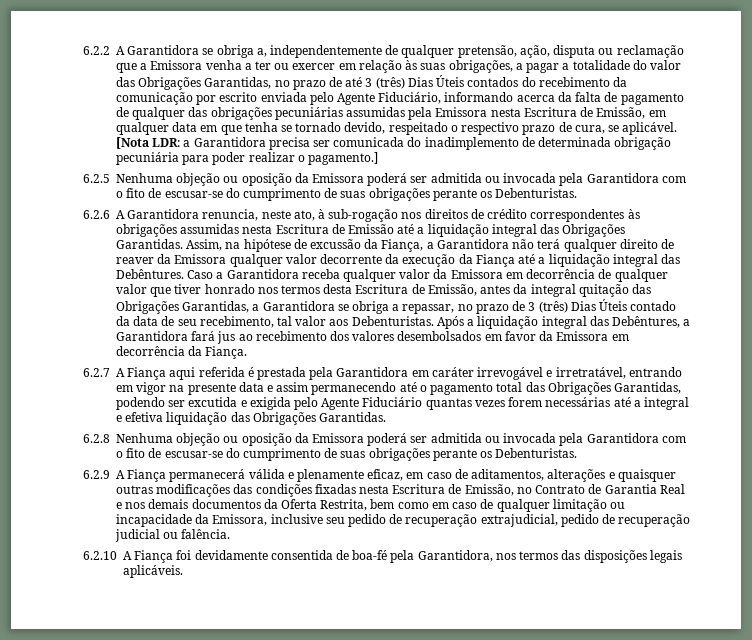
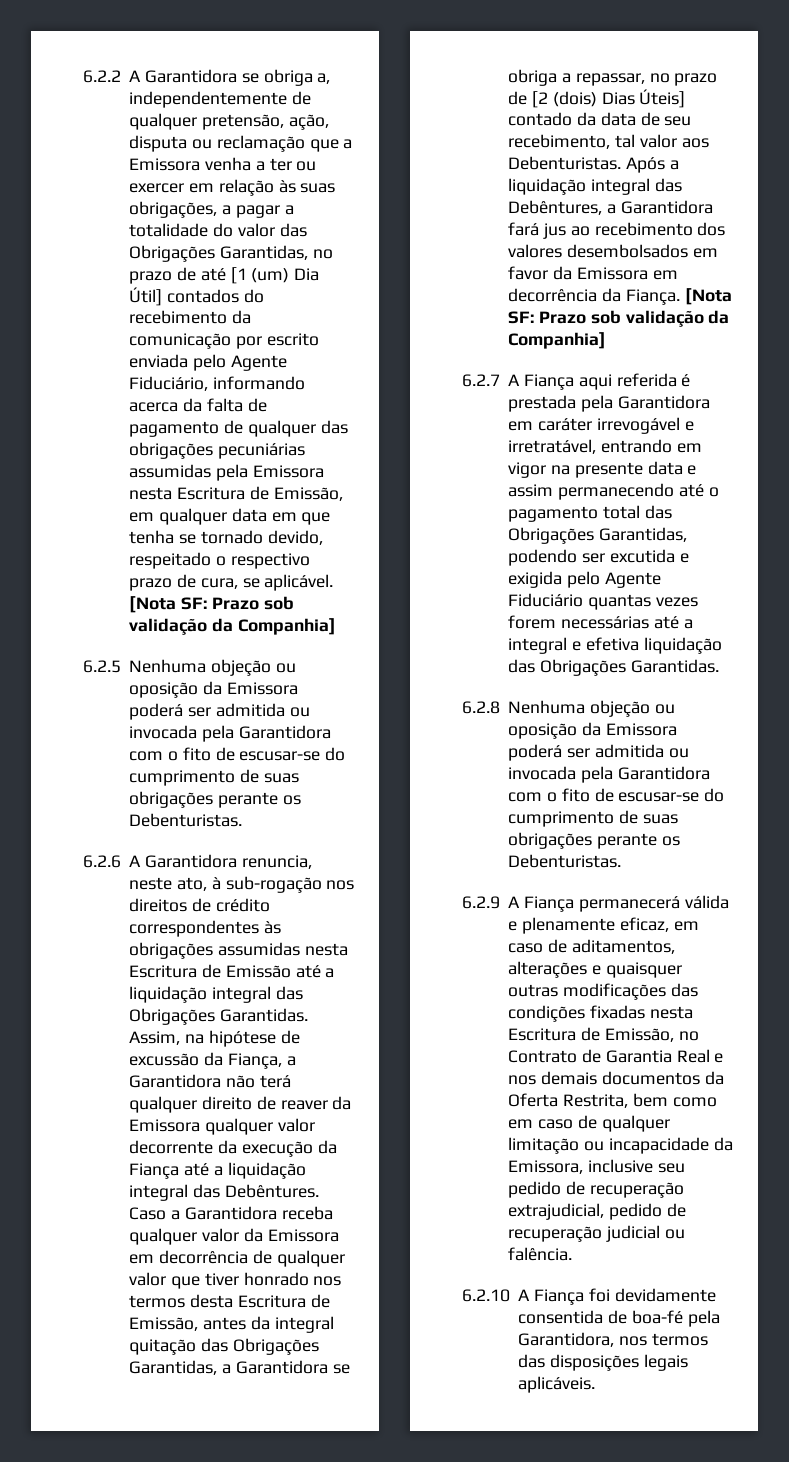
- 6.2.2 A Garantidora se obriga a, independentemente de qualquer pretensão, ação, disputa ou reclamação que a Emissora venha a ter ou exercer em relação às suas obrigações, a pagar a totalidade do valor das Obrigações Garantidas, no prazo de até 3 (três) Dias Úteis contados do recebimento da comunicação por escrito enviada pelo Agente Fiduciário, informando acerca da falta de pagamento de qualquer das obrigações pecuniárias assumidas pela Emissora nesta Escritura de Emissão, em qualquer data em que tenha se tornado devido, respeitado o respectivo prazo de cura, se aplicável. [Nota LDR: a Garantidora precisa ser comunicada do inadimplemento de determinada obrigação pecuniária para poder realizar o pagamento.]
+ 6.2.2 A Garantidora se obriga a, independentemente de qualquer pretensão, ação, disputa ou reclamação que a Emissora venha a ter ou exercer em relação às suas obrigações, a pagar a totalidade do valor das Obrigações Garantidas, no prazo de até [1 (um) Dia Útil] contados do recebimento da comunicação por escrito enviada pelo Agente Fiduciário, informando acerca da falta de pagamento de qualquer das obrigações pecuniárias assumidas pela Emissora nesta Escritura de Emissão, em qualquer data em que tenha se tornado devido, respeitado o respectivo prazo de cura, se aplicável. [Nota SF: Prazo sob validação da Companhia]
- Caso a Garantidora receba qualquer valor da Emissora em decorrência de qualquer valor que tiver honrado nos termos desta Escritura de Emissão, antes da integral quitação das Obrigações Garantidas, a Garantidora se obriga a repassar, no prazo de 3 (três) Dias Úteis contado da data de seu recebimento, tal valor aos Debenturistas.
+ Caso a Garantidora receba qualquer valor da Emissora em decorrência de qualquer valor que tiver honrado nos termos desta Escritura de Emissão, antes da integral quitação das Obrigações Garantidas, a Garantidora se obriga a repassar, no prazo de [2 (dois) Dias Úteis] contado da data de seu recebimento, tal valor aos Debenturistas.
- Após a liquidação integral das Debêntures, a Garantidora fará jus ao recebimento dos valores desembolsados em favor da Emissora em decorrência da Fiança.
+ Após a liquidação integral das Debêntures, a Garantidora fará jus ao recebimento dos valores desembolsados em favor da Emissora em decorrência da Fiança. [Nota SF: Prazo sob validação da Companhia]

